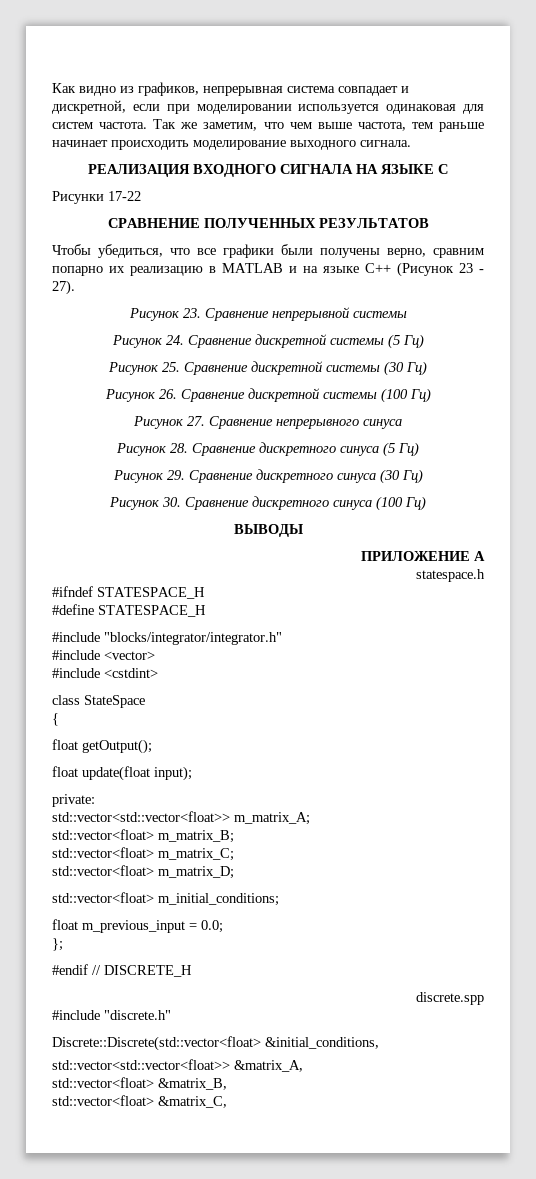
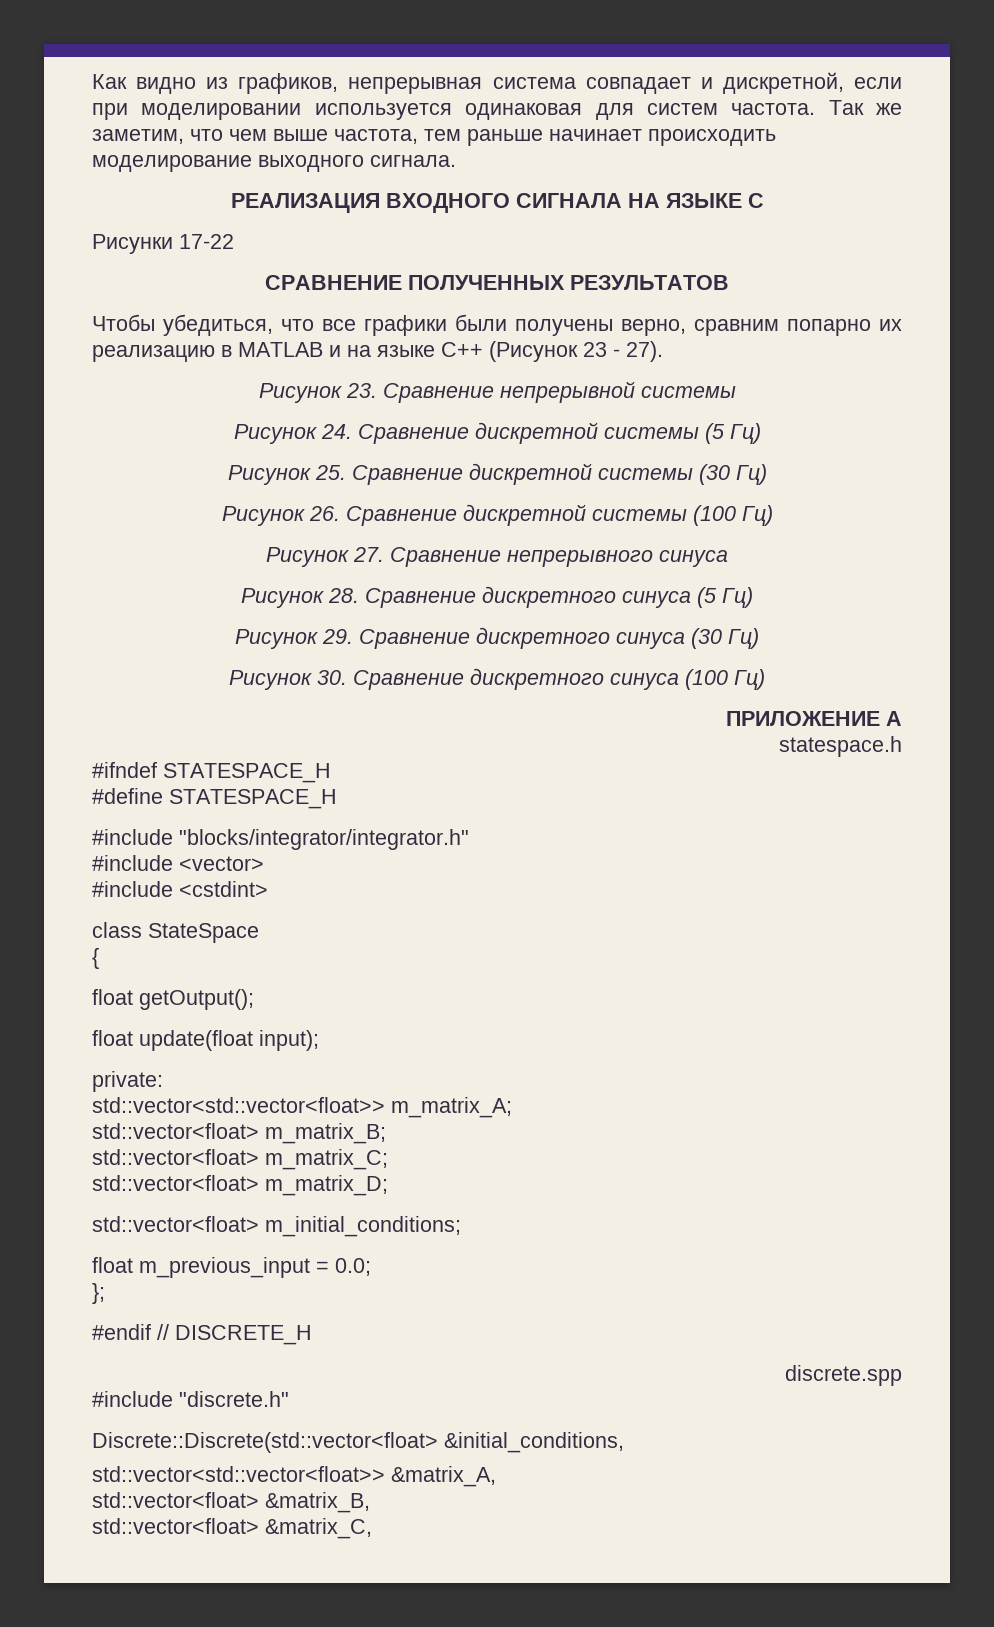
- ВЫВОДЫ

